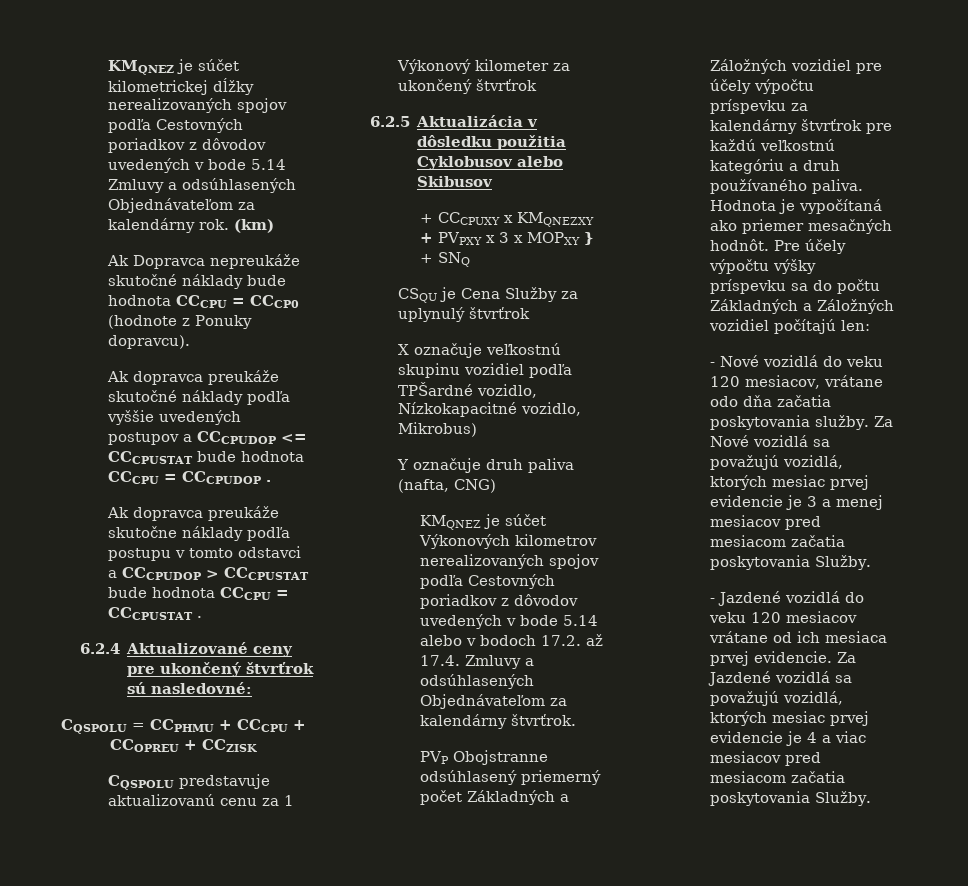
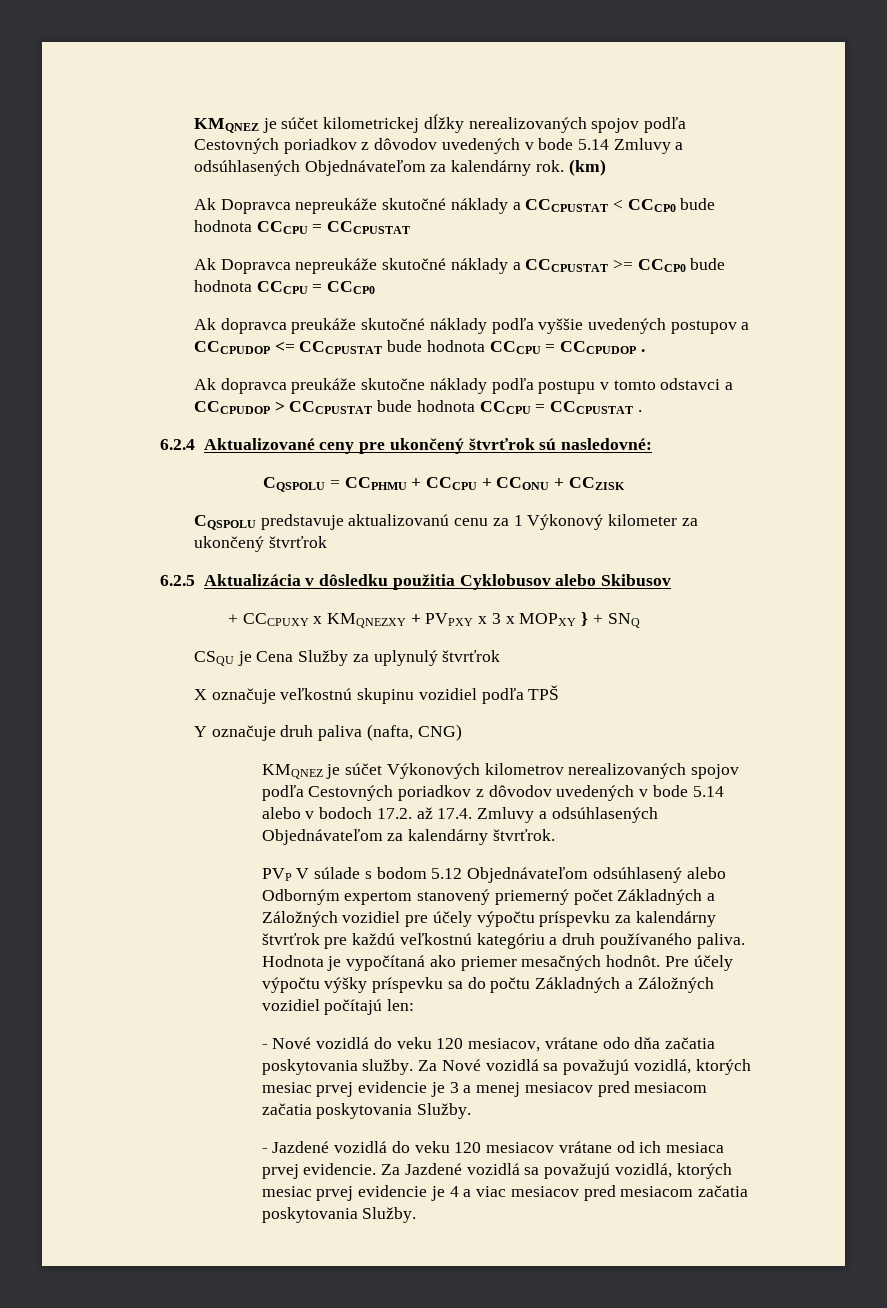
- Ak Dopravca nepreukáže skutočné náklady bude hodnota CCCPU = CCCP0 (hodnote z Ponuky dopravcu).
+ Ak Dopravca nepreukáže skutočné náklady a CCCPUSTAT < CCCP0 bude hodnota CCCPU = CCCPUSTAT
+ Ak Dopravca nepreukáže skutočné náklady a CCCPUSTAT >= CCCP0 bude hodnota CCCPU = CCCP0
- CQSPOLU = CCPHMU + CCCPU + CCOPREU + CCZISK
+ CQSPOLU = CCPHMU + CCCPU + CCONU + CCZISK
- X označuje veľkostnú skupinu vozidiel podľa TPŠardné vozidlo, Nízkokapacitné vozidlo, Mikrobus)
+ X označuje veľkostnú skupinu vozidiel podľa TPŠ
- PVP Obojstranne odsúhlasený priemerný počet Základných a Záložných vozidiel pre účely výpočtu príspevku za kalendárny štvrťrok pre každú veľkostnú kategóriu a druh používaného paliva.
+ PVP V súlade s bodom 5.12 Objednávateľom odsúhlasený alebo Odborným expertom stanovený priemerný počet Základných a Záložných vozidiel pre účely výpočtu príspevku za kalendárny štvrťrok pre každú veľkostnú kategóriu a druh používaného paliva.

